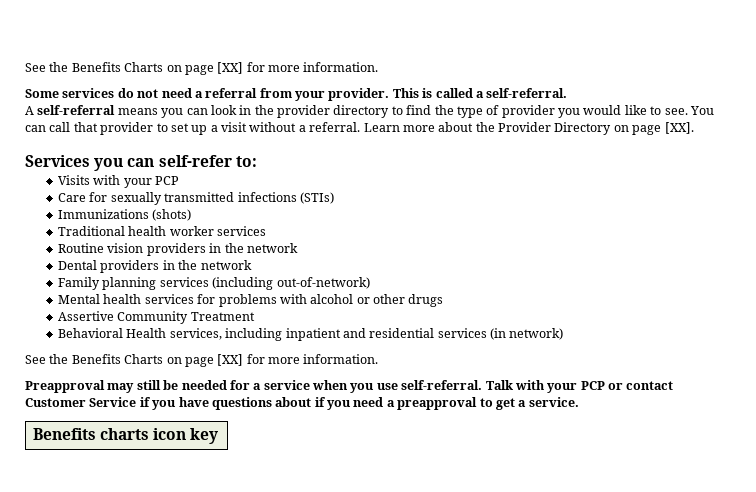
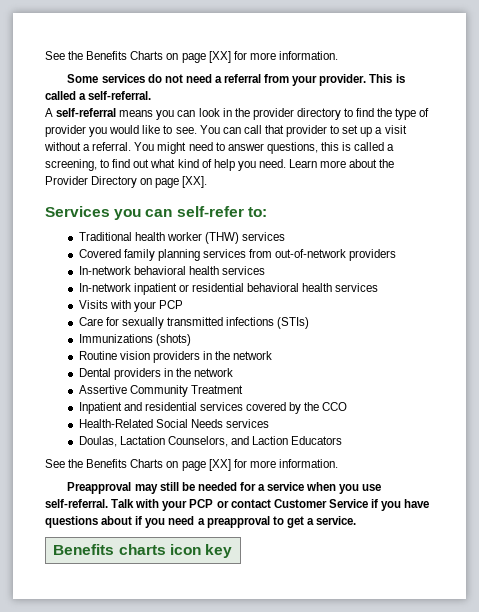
+ You might need to answer questions, this is called a screening, to find out what kind of help you need.
+ Traditional health worker (THW) services
+ Covered family planning services from out-of-network providers
+ In-network behavioral health services
+ In-network inpatient or residential behavioral health services
- Traditional health worker services
- Family planning services (including out-of-network)
- Mental health services for problems with alcohol or other drugs
  Assertive Community Treatment
- Behavioral Health services, including inpatient and residential services (in network)
+ Inpatient and residential services covered by the CCO
+ Health-Related Social Needs services
+ Doulas, Lactation Counselors, and Laction Educators

